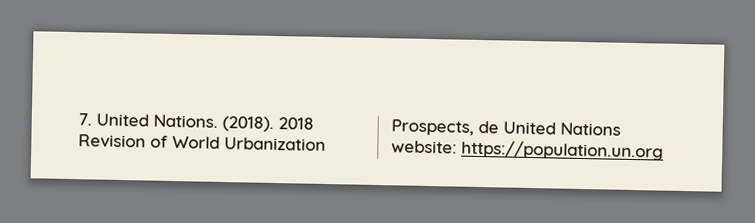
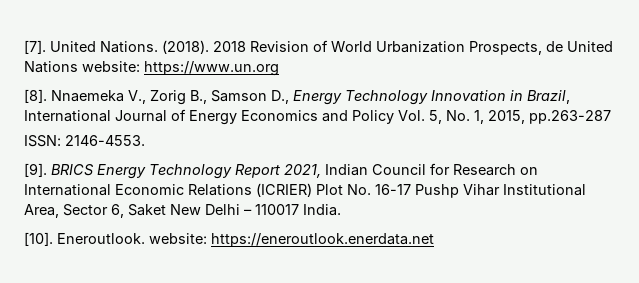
- 7. United Nations.
+ [7]. United Nations.
- 2018 Revision of World Urbanization Prospects, de United Nations website: https://population.un.org
+ 2018 Revision of World Urbanization Prospects, de United Nations website: https://www.un.org
+ [8]. Nnaemeka V., Zorig B., Samson D., Energy Technology Innovation in Brazil, International Journal of Energy Economics and Policy Vol. 5, No. 1, 2015, pp.263-287
+ ISSN: 2146-4553.
+ [9]. BRICS Energy Technology Report 2021, Indian Council for Research on International Economic Relations (ICRIER) Plot No. 16-17 Pushp Vihar Institutional Area, Sector 6, Saket New Delhi – 110017 India.
+ [10]. Eneroutlook. website: https://eneroutlook.enerdata.net

